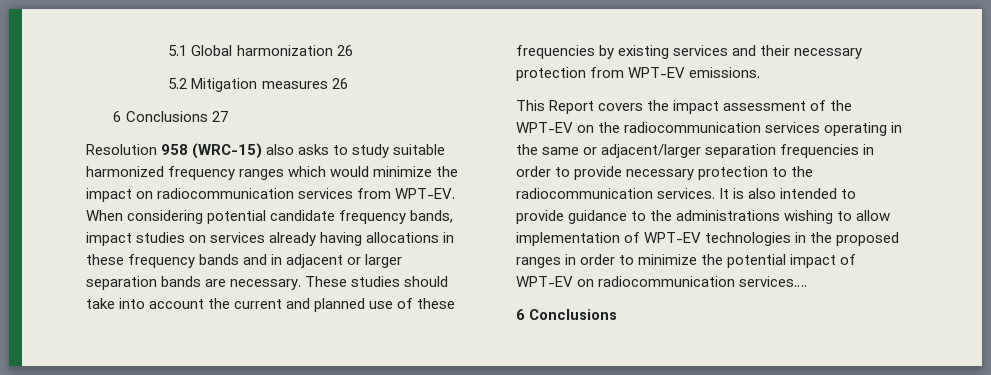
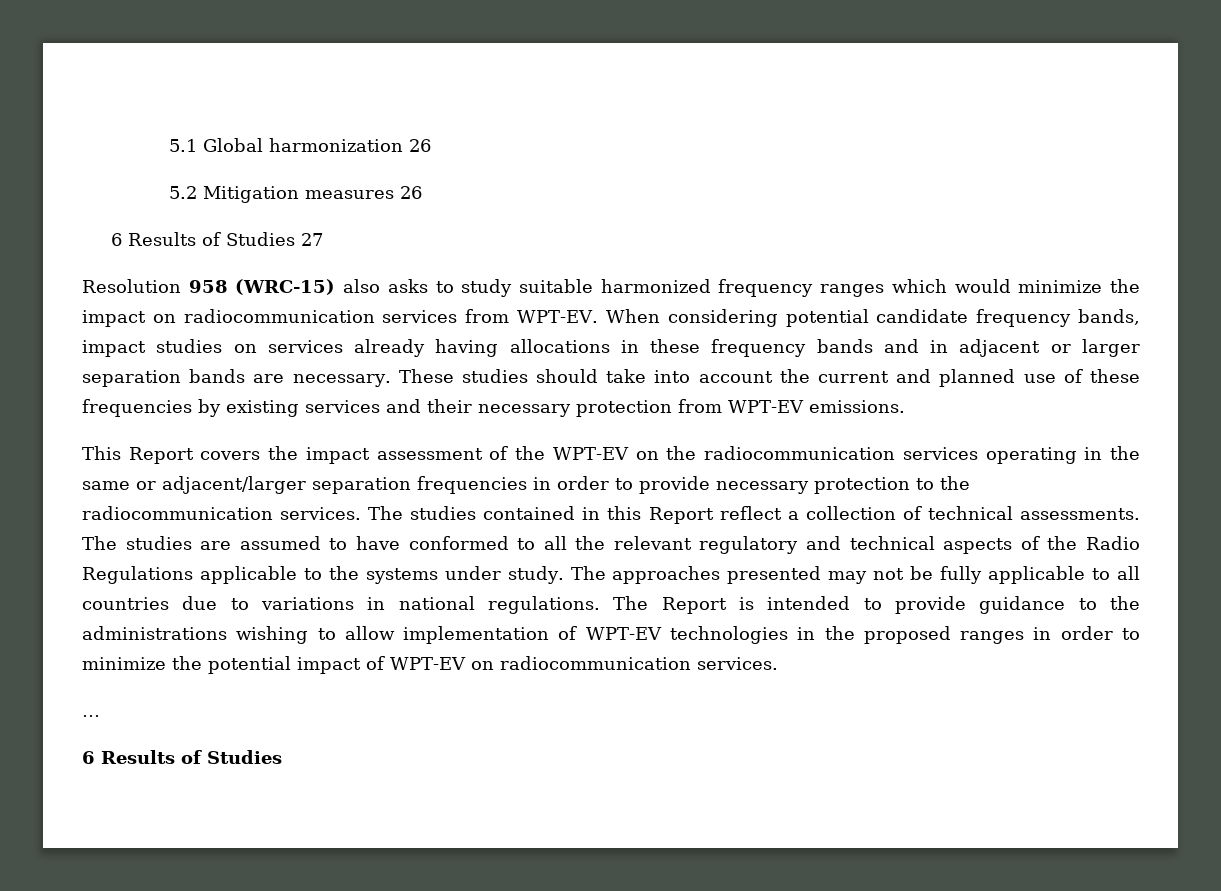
- 6 Conclusions 27
+ 6 Results of Studies 27
- It is also intended to provide guidance to the administrations wishing to allow implementation of WPT-EV technologies in the proposed ranges in order to minimize the potential impact of WPT-EV on radiocommunication services.…
- 6 Conclusions
+ The studies contained in this Report reflect a collection of technical assessments. The studies are assumed to have conformed to all the relevant regulatory and technical aspects of the Radio Regulations applicable to the systems under study. The approaches presented may not be fully applicable to all countries due to variations in national regulations. The Report is intended to provide guidance to the administrations wishing to allow implementation of WPT-EV technologies in the proposed ranges in order to minimize the potential impact of WPT-EV on radiocommunication services.
+ …
+ 6 Results of Studies

